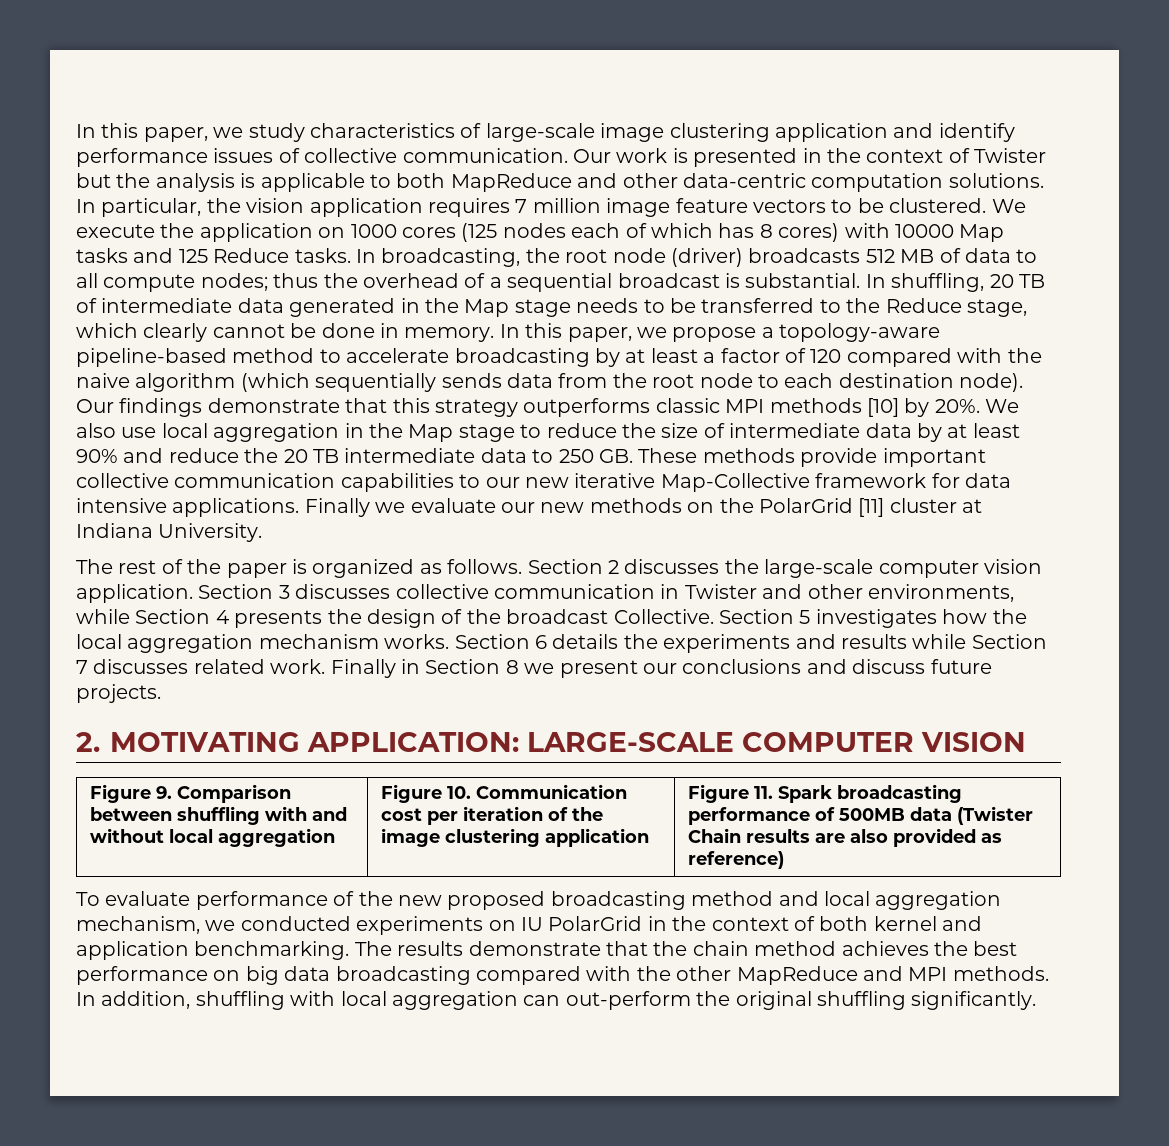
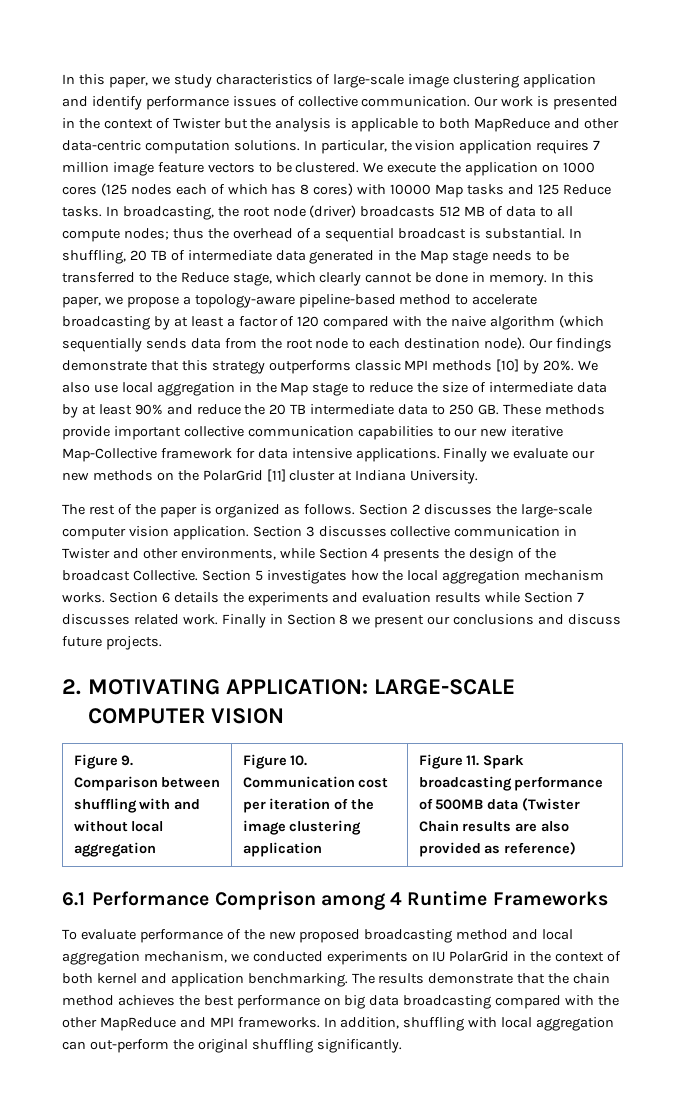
- Section 6 details the experiments and results while Section 7 discusses related work.
+ Section 6 details the experiments and evaluation results while Section 7 discusses related work.
+ 6.1 Performance Comprison among 4 Runtime Frameworks
- The results demonstrate that the chain method achieves the best performance on big data broadcasting compared with the other MapReduce and MPI methods.
+ The results demonstrate that the chain method achieves the best performance on big data broadcasting compared with the other MapReduce and MPI frameworks.

